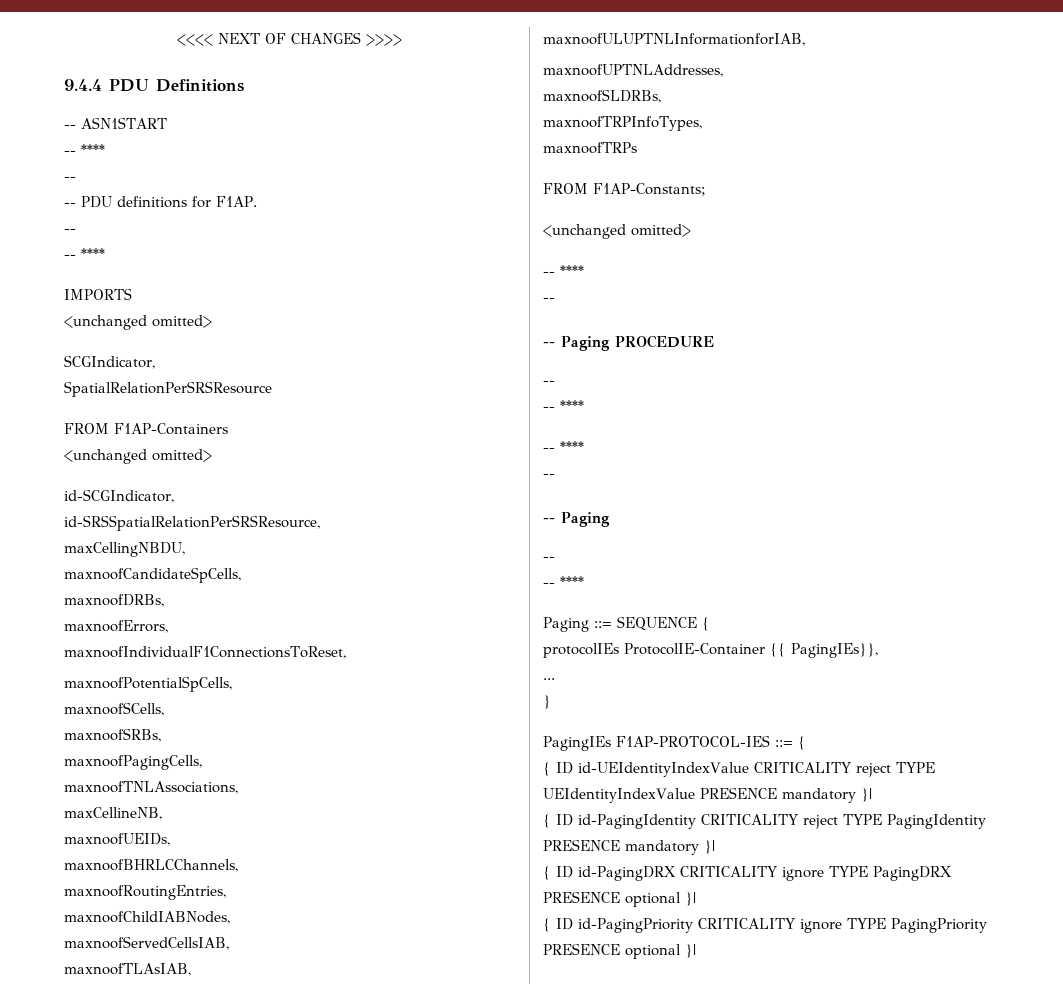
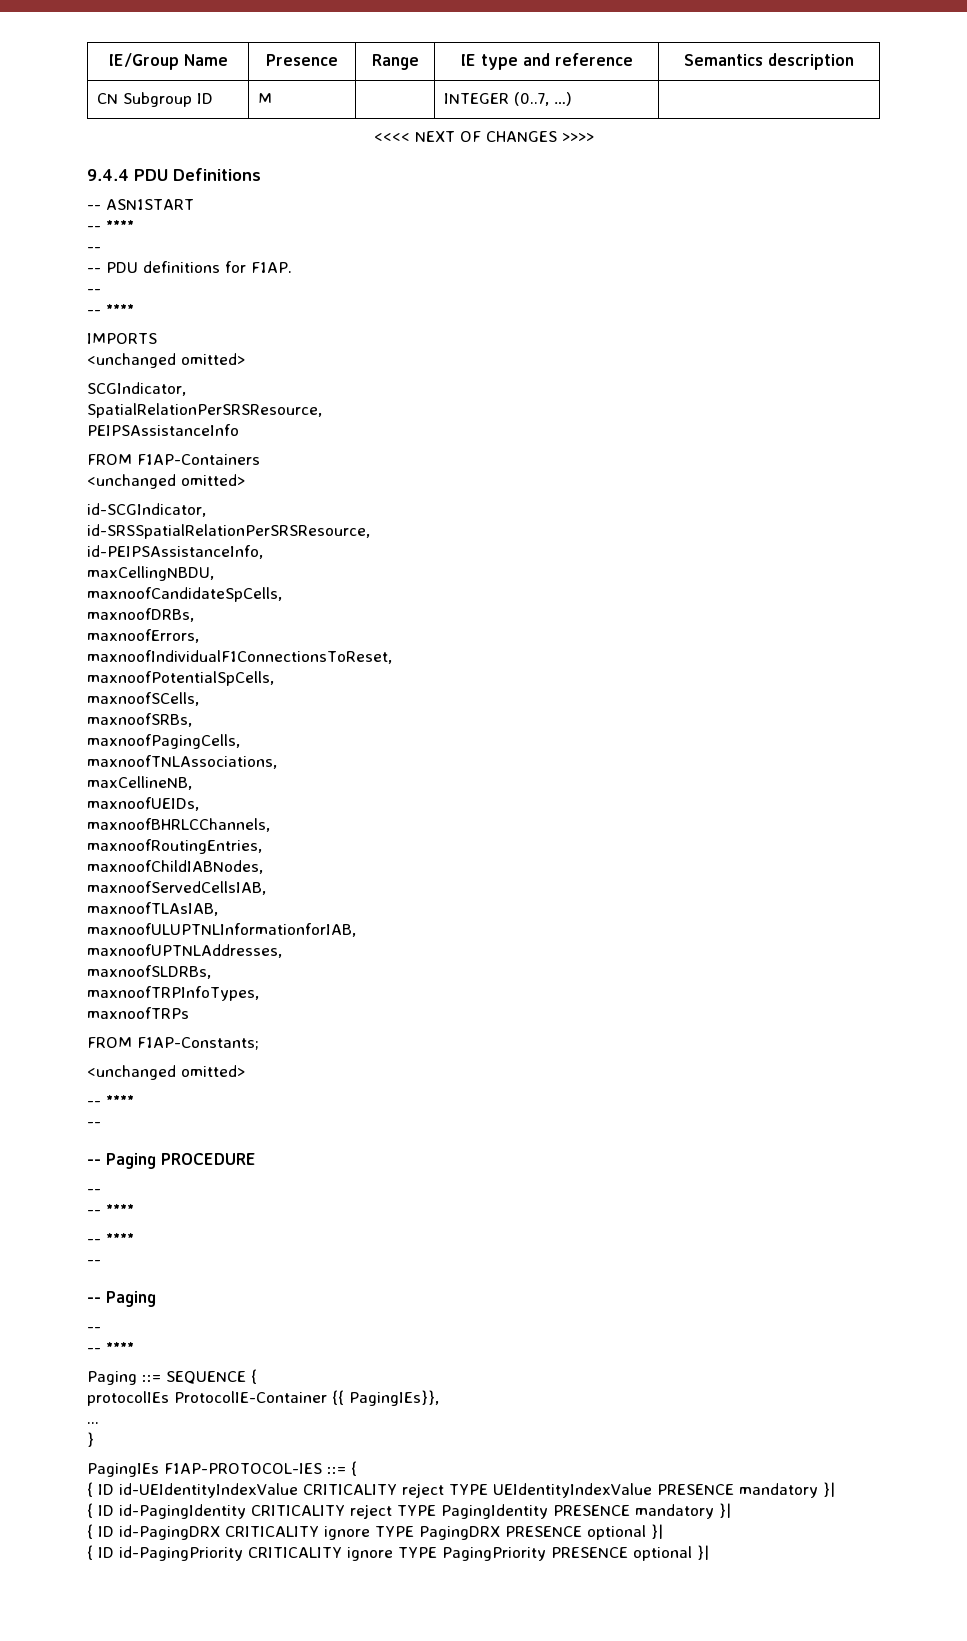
+ IE/Group Name | Presence | Range | IE type and reference | Semantics description
+ CN Subgroup ID | M | | INTEGER (0..7, …) |
- SpatialRelationPerSRSResource
+ SpatialRelationPerSRSResource,
+ PEIPSAssistanceInfo
+ id-PEIPSAssistanceInfo,

